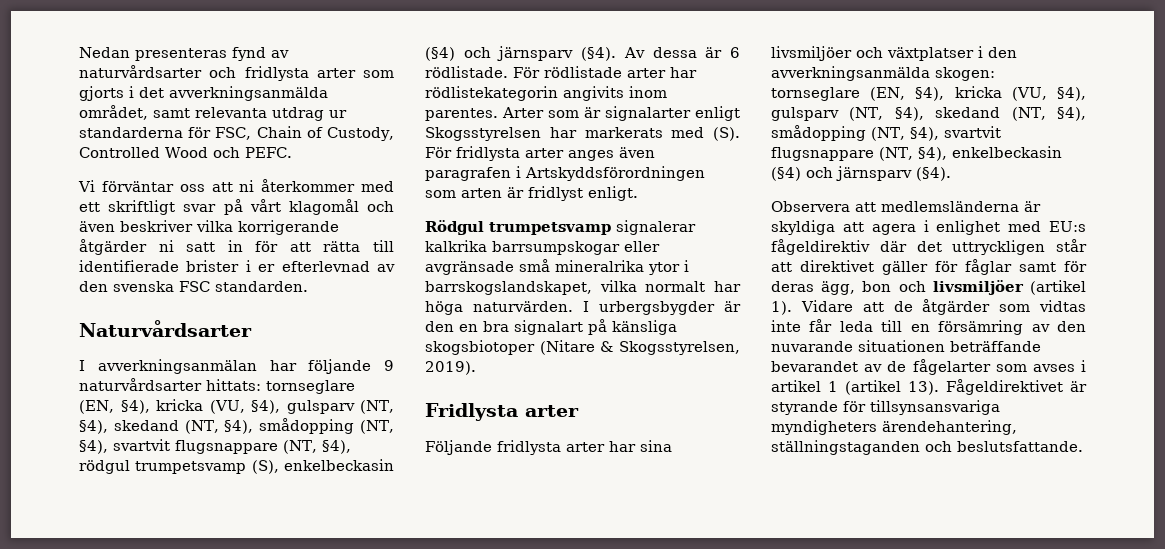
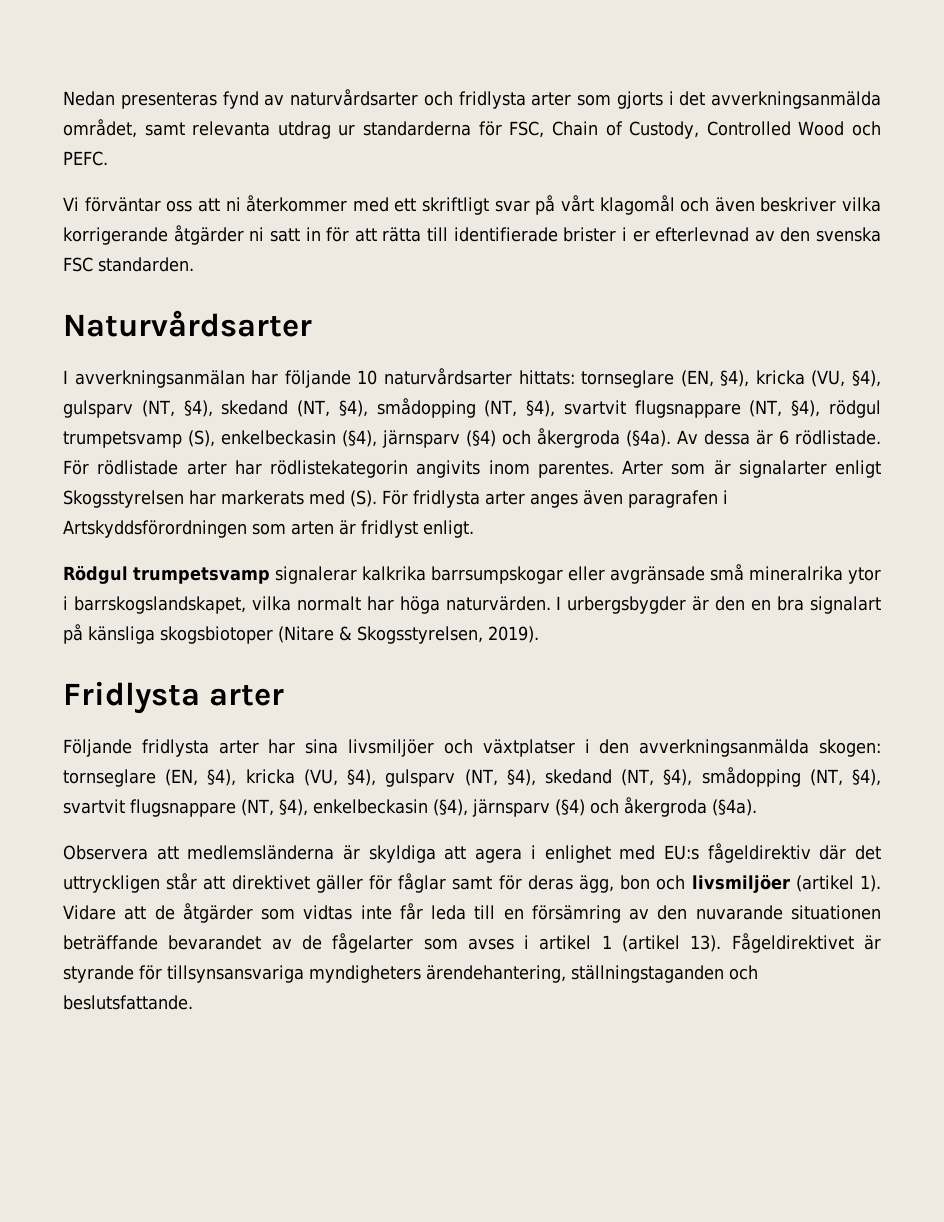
- I avverkningsanmälan har följande 9 naturvårdsarter hittats: tornseglare (EN, §4), kricka (VU, §4), gulsparv (NT, §4), skedand (NT, §4), smådopping (NT, §4), svartvit flugsnappare (NT, §4), rödgul trumpetsvamp (S), enkelbeckasin (§4) och järnsparv (§4).
+ I avverkningsanmälan har följande 10 naturvårdsarter hittats: tornseglare (EN, §4), kricka (VU, §4), gulsparv (NT, §4), skedand (NT, §4), smådopping (NT, §4), svartvit flugsnappare (NT, §4), rödgul trumpetsvamp (S), enkelbeckasin (§4), järnsparv (§4) och åkergroda (§4a).
- Följande fridlysta arter har sina livsmiljöer och växtplatser i den avverkningsanmälda skogen: tornseglare (EN, §4), kricka (VU, §4), gulsparv (NT, §4), skedand (NT, §4), smådopping (NT, §4), svartvit flugsnappare (NT, §4), enkelbeckasin (§4) och järnsparv (§4).
+ Följande fridlysta arter har sina livsmiljöer och växtplatser i den avverkningsanmälda skogen: tornseglare (EN, §4), kricka (VU, §4), gulsparv (NT, §4), skedand (NT, §4), smådopping (NT, §4), svartvit flugsnappare (NT, §4), enkelbeckasin (§4), järnsparv (§4) och åkergroda (§4a).

